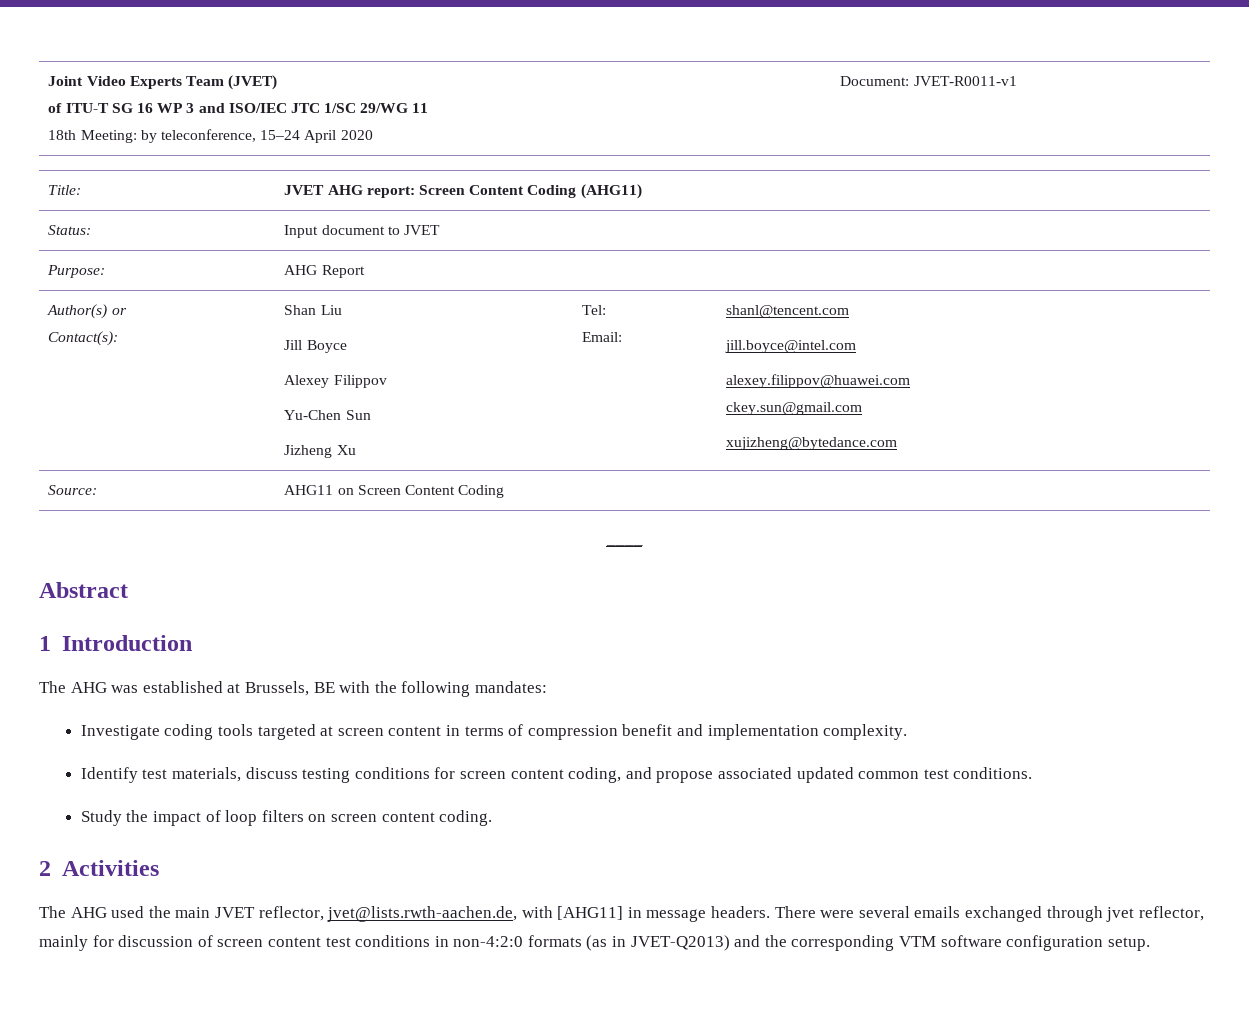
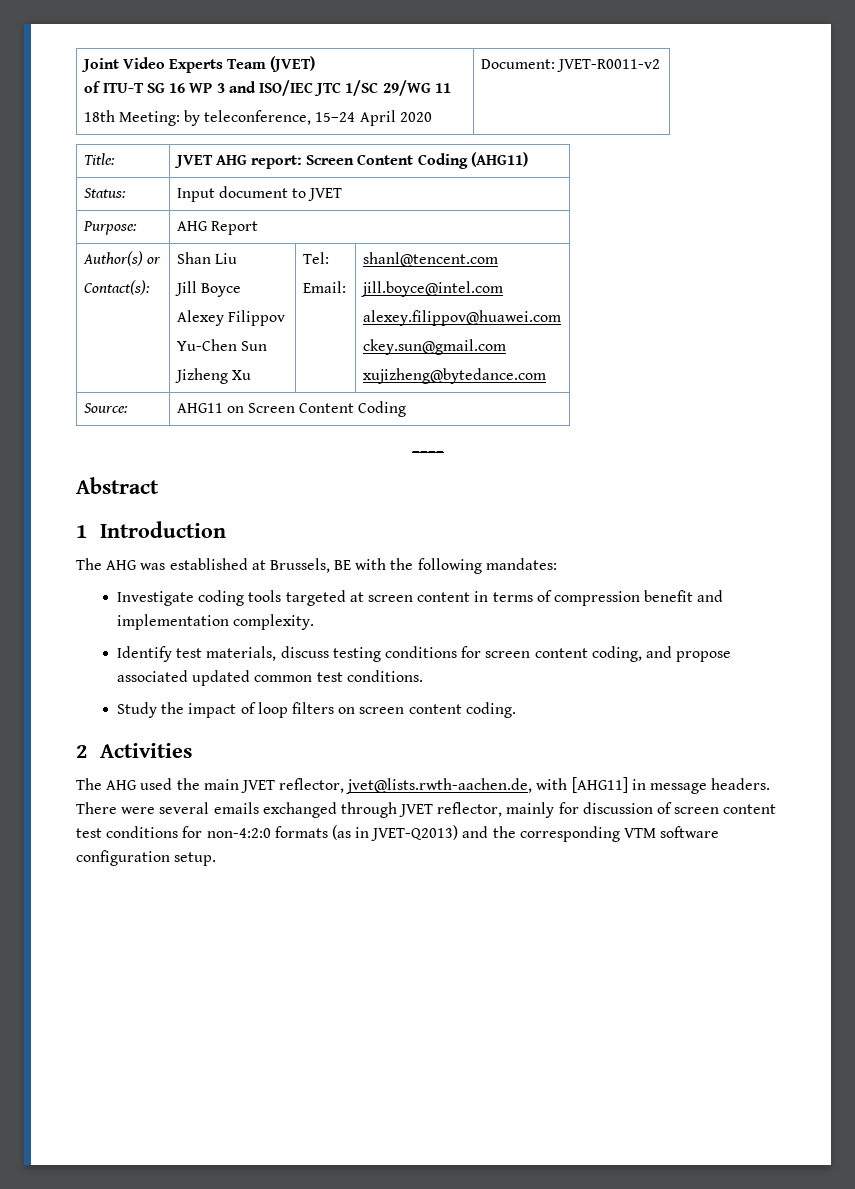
  Joint Video Experts Team (JVET)
  of ITU-T SG 16 WP 3 and ISO/IEC JTC 1/SC 29/WG 11
- 18th Meeting: by teleconference, 15–24 April 2020 | Document: JVET-R0011-v1
+ 18th Meeting: by teleconference, 15–24 April 2020 | Document: JVET-R0011-v2
- There were several emails exchanged through jvet reflector, mainly for discussion of screen content test conditions in non-4:2:0 formats (as in JVET-Q2013) and the corresponding VTM software configuration setup.
+ There were several emails exchanged through JVET reflector, mainly for discussion of screen content test conditions for non-4:2:0 formats (as in JVET-Q2013) and the corresponding VTM software configuration setup.

